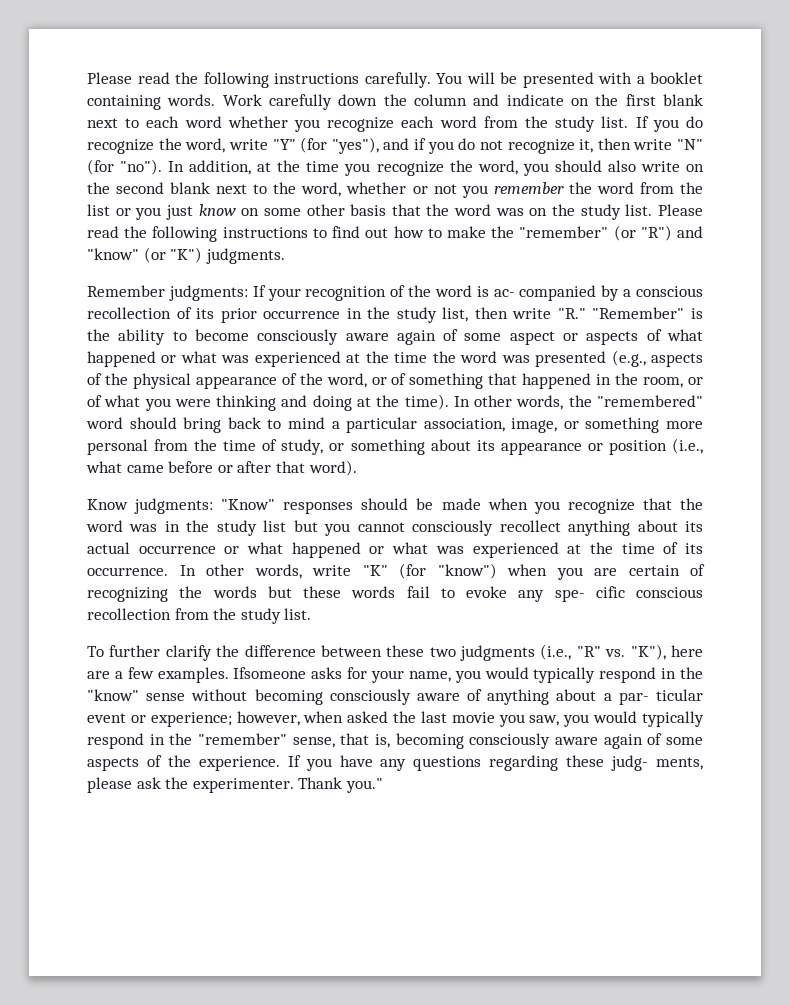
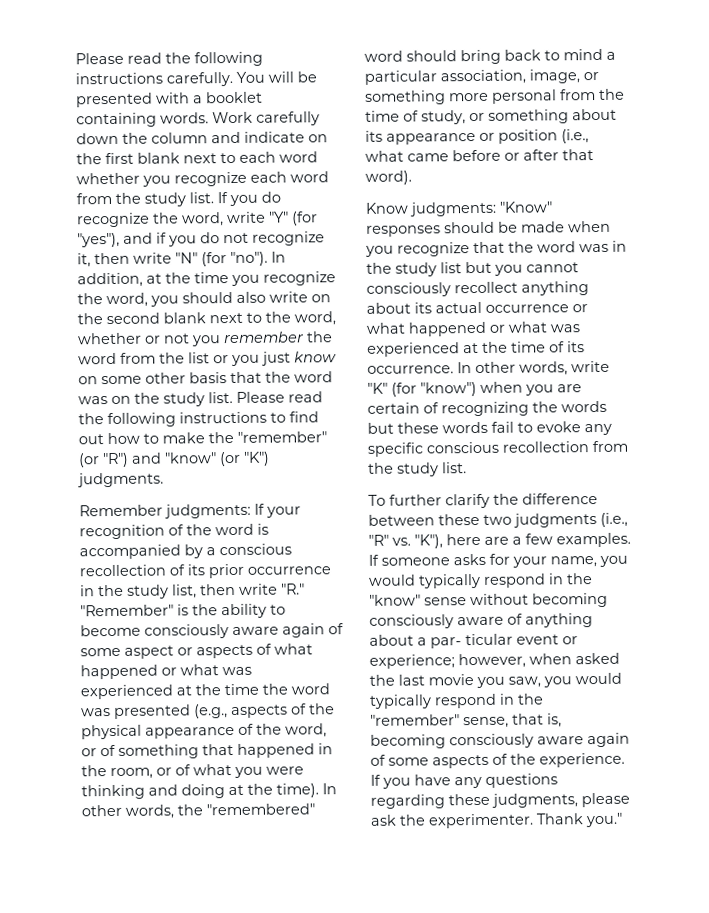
- If your recognition of the word is ac- companied by a conscious recollection of its prior occurrence in the study list, then write "R." "Remember" is the ability to become consciously aware again of some aspect or aspects of what happened or what was experienced at the time the word was presented (e.g., aspects of the physical appearance of the word, or of something that happened in the room, or of what you were thinking and doing at the time).
+ If your recognition of the word is accompanied by a conscious recollection of its prior occurrence in the study list, then write "R." "Remember" is the ability to become consciously aware again of some aspect or aspects of what happened or what was experienced at the time the word was presented (e.g., aspects of the physical appearance of the word, or of something that happened in the room, or of what you were thinking and doing at the time).
- In other words, write "K" (for "know") when you are certain of recognizing the words but these words fail to evoke any spe- cific conscious recollection from the study list.
+ In other words, write "K" (for "know") when you are certain of recognizing the words but these words fail to evoke any specific conscious recollection from the study list.
- Ifsomeone asks for your name, you would typically respond in the "know" sense without becoming consciously aware of anything about a par- ticular event or experience; however, when asked the last movie you saw, you would typically respond in the "remember" sense, that is, becoming consciously aware again of some aspects of the experience.
+ If someone asks for your name, you would typically respond in the "know" sense without becoming consciously aware of anything about a par- ticular event or experience; however, when asked the last movie you saw, you would typically respond in the "remember" sense, that is, becoming consciously aware again of some aspects of the experience.
- If you have any questions regarding these judg- ments, please ask the experimenter.
+ If you have any questions regarding these judgments, please ask the experimenter.

